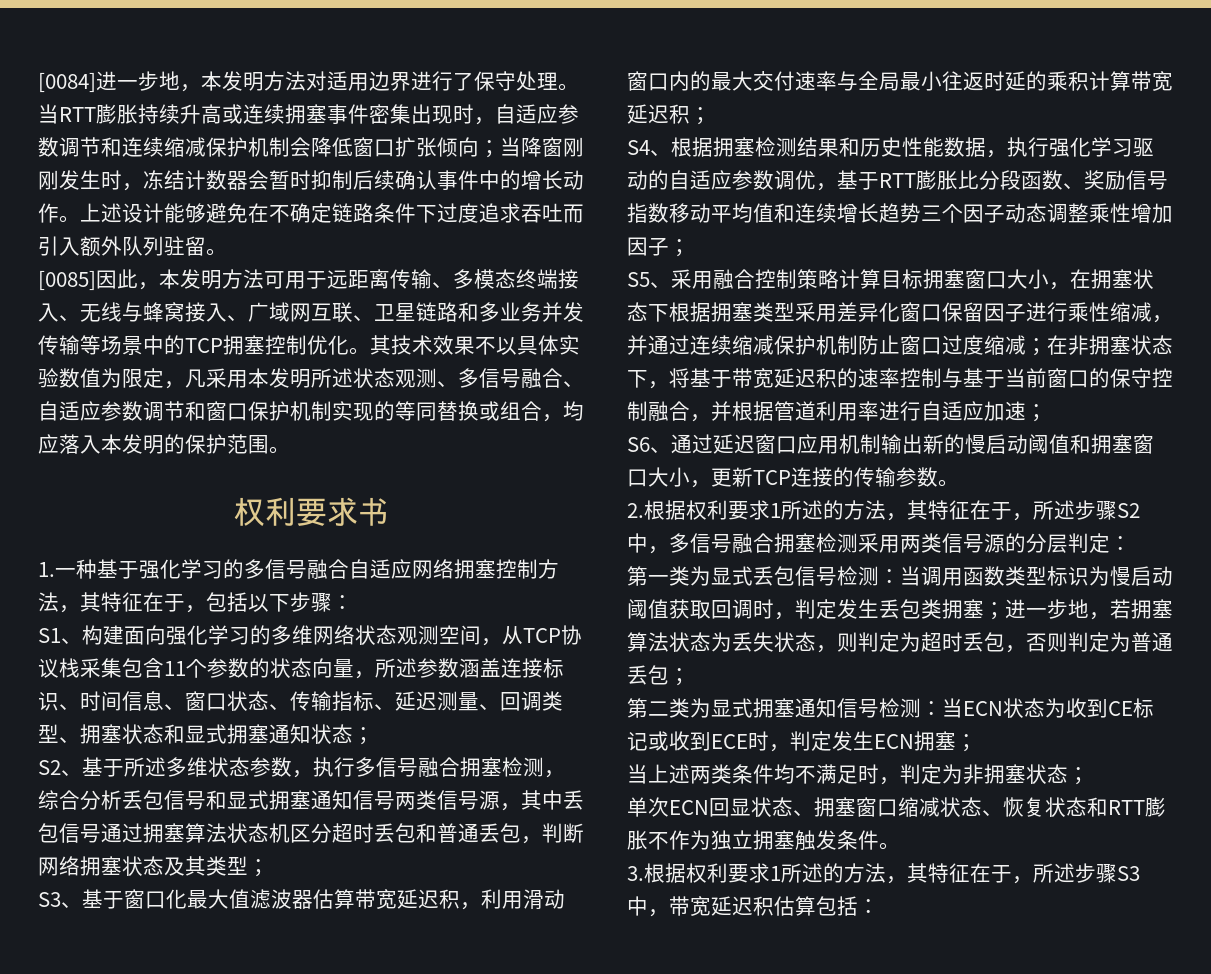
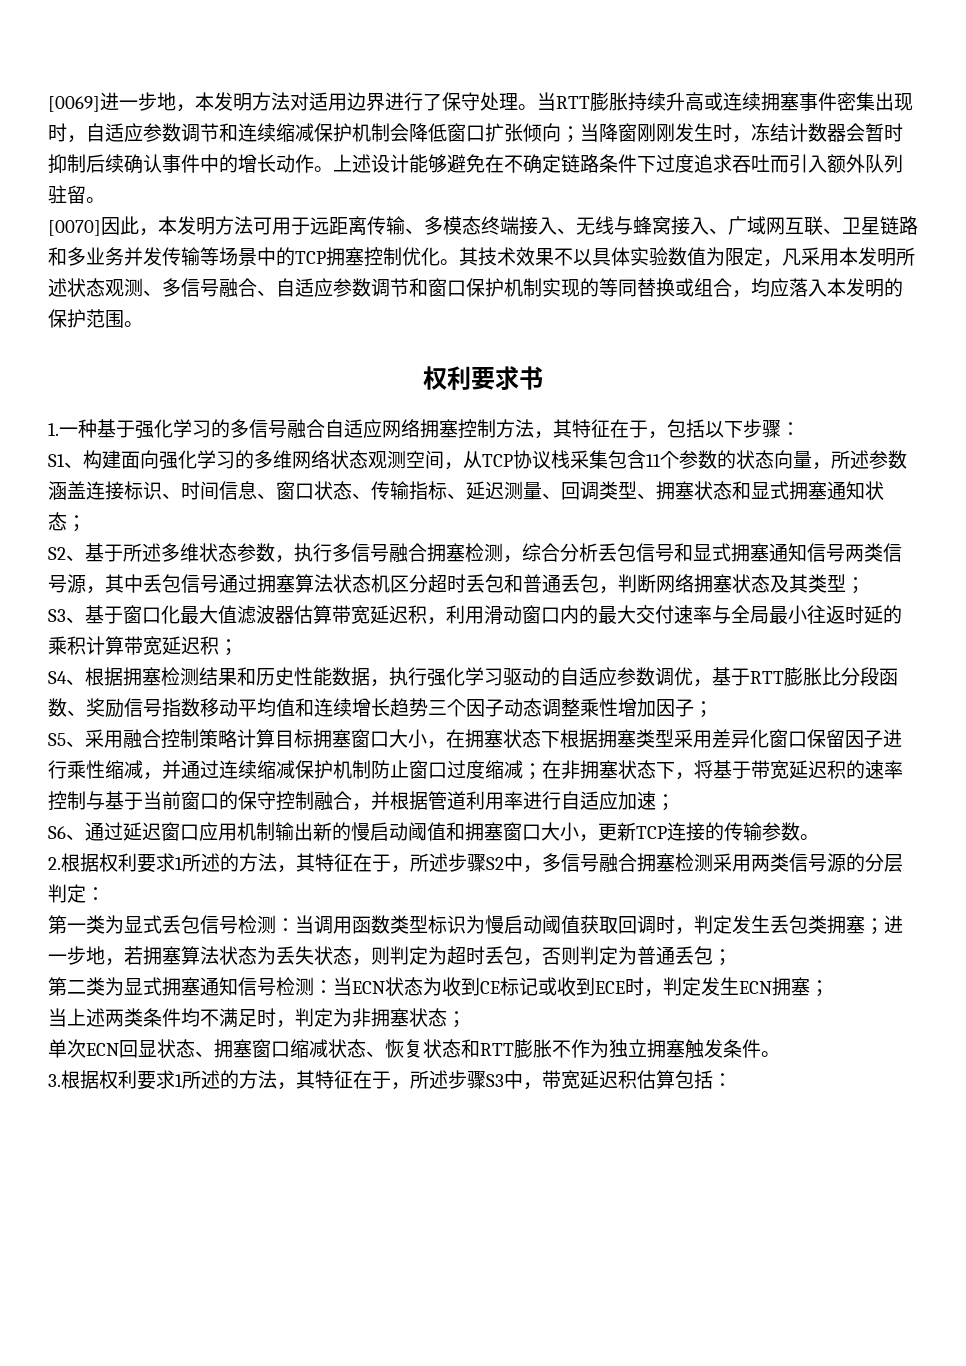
- [0084]进一步地，本发明方法对适用边界进行了保守处理。
+ [0069]进一步地，本发明方法对适用边界进行了保守处理。
- [0085]因此，本发明方法可用于远距离传输、多模态终端接入、无线与蜂窝接入、广域网互联、卫星链路和多业务并发传输等场景中的TCP拥塞控制优化。
+ [0070]因此，本发明方法可用于远距离传输、多模态终端接入、无线与蜂窝接入、广域网互联、卫星链路和多业务并发传输等场景中的TCP拥塞控制优化。

